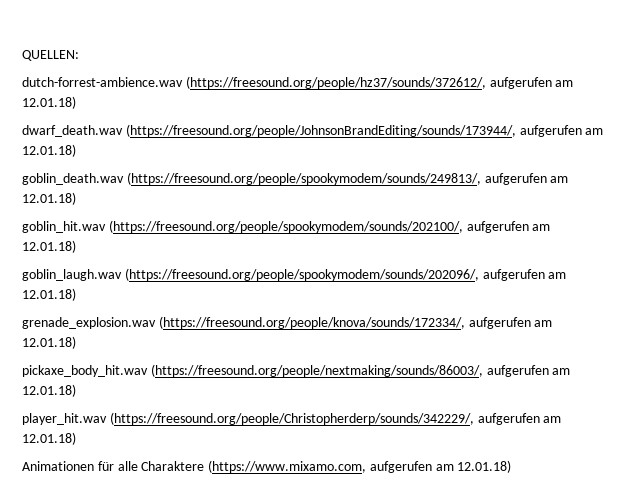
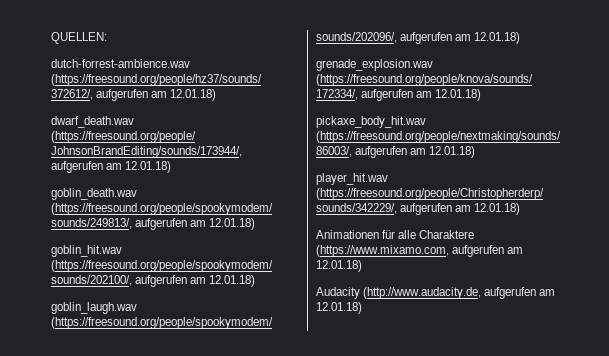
+ Audacity (http://www.audacity.de, aufgerufen am 12.01.18)

